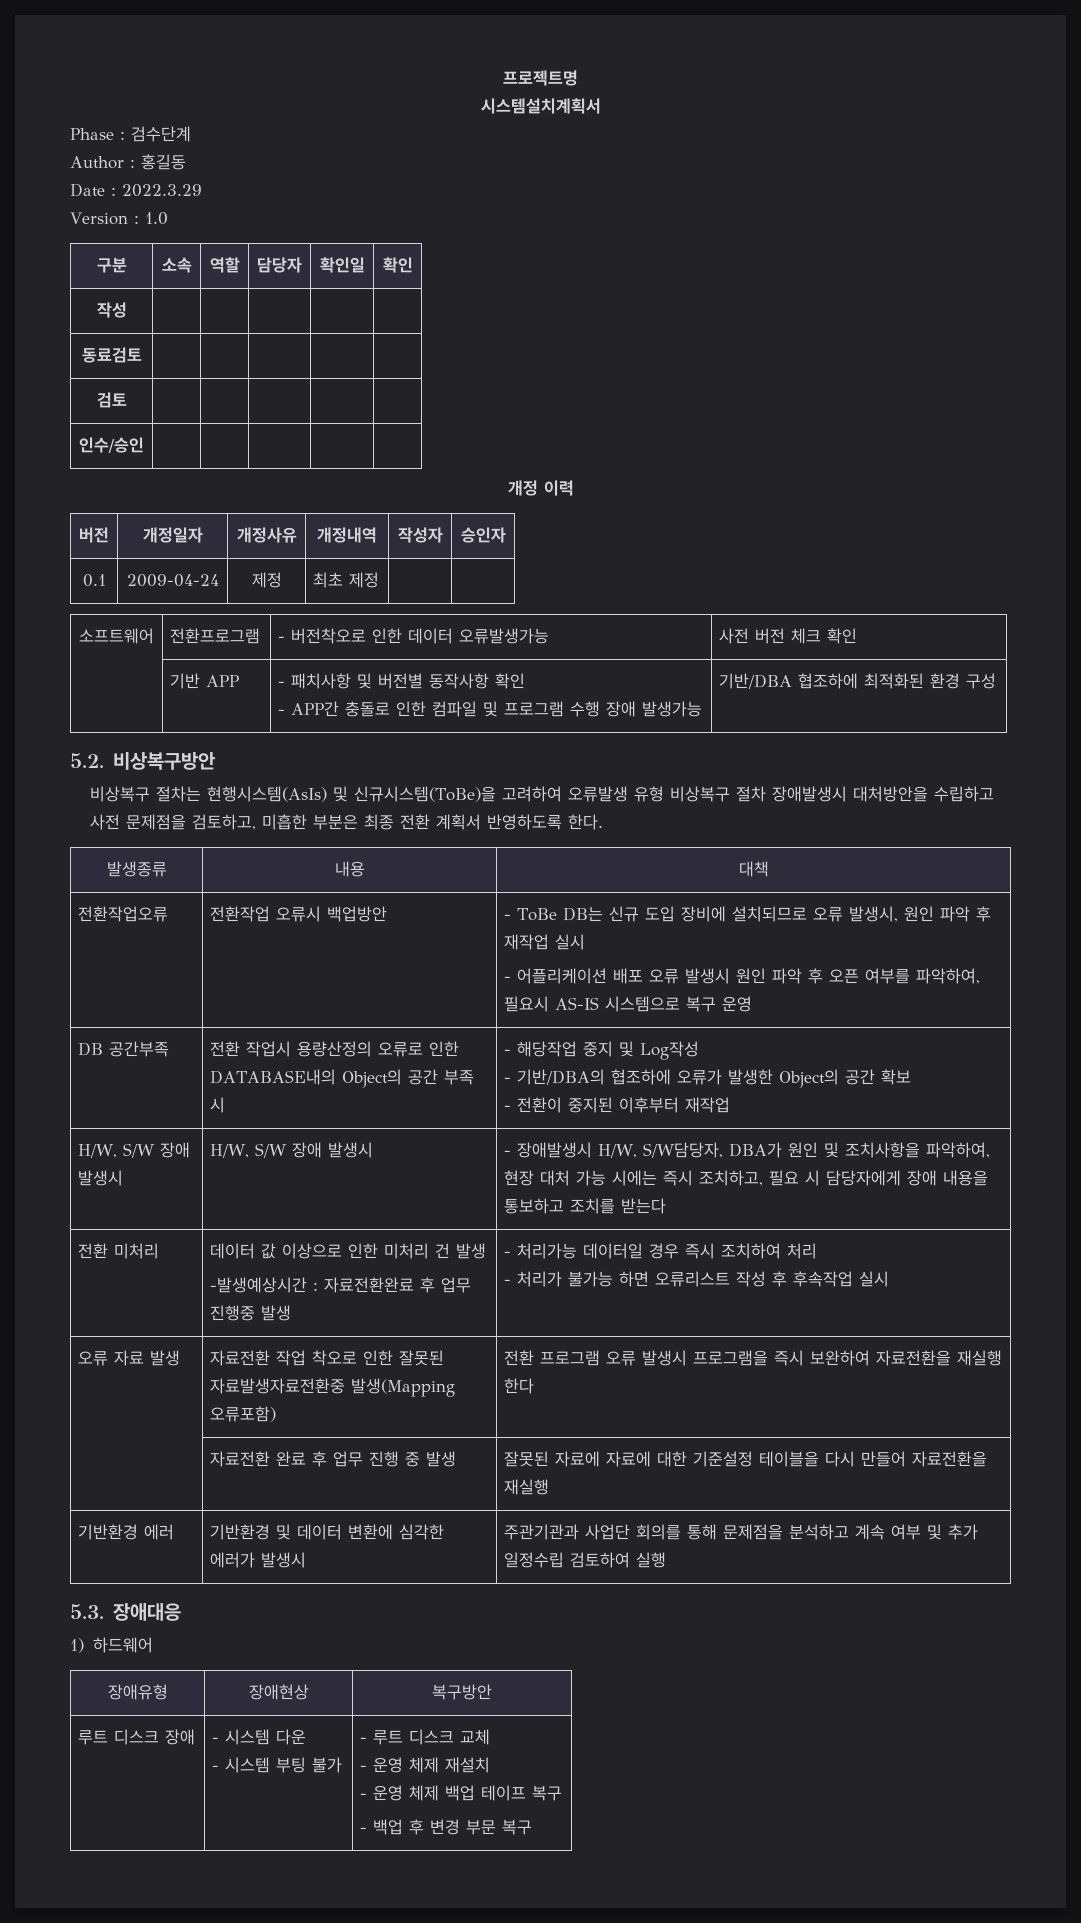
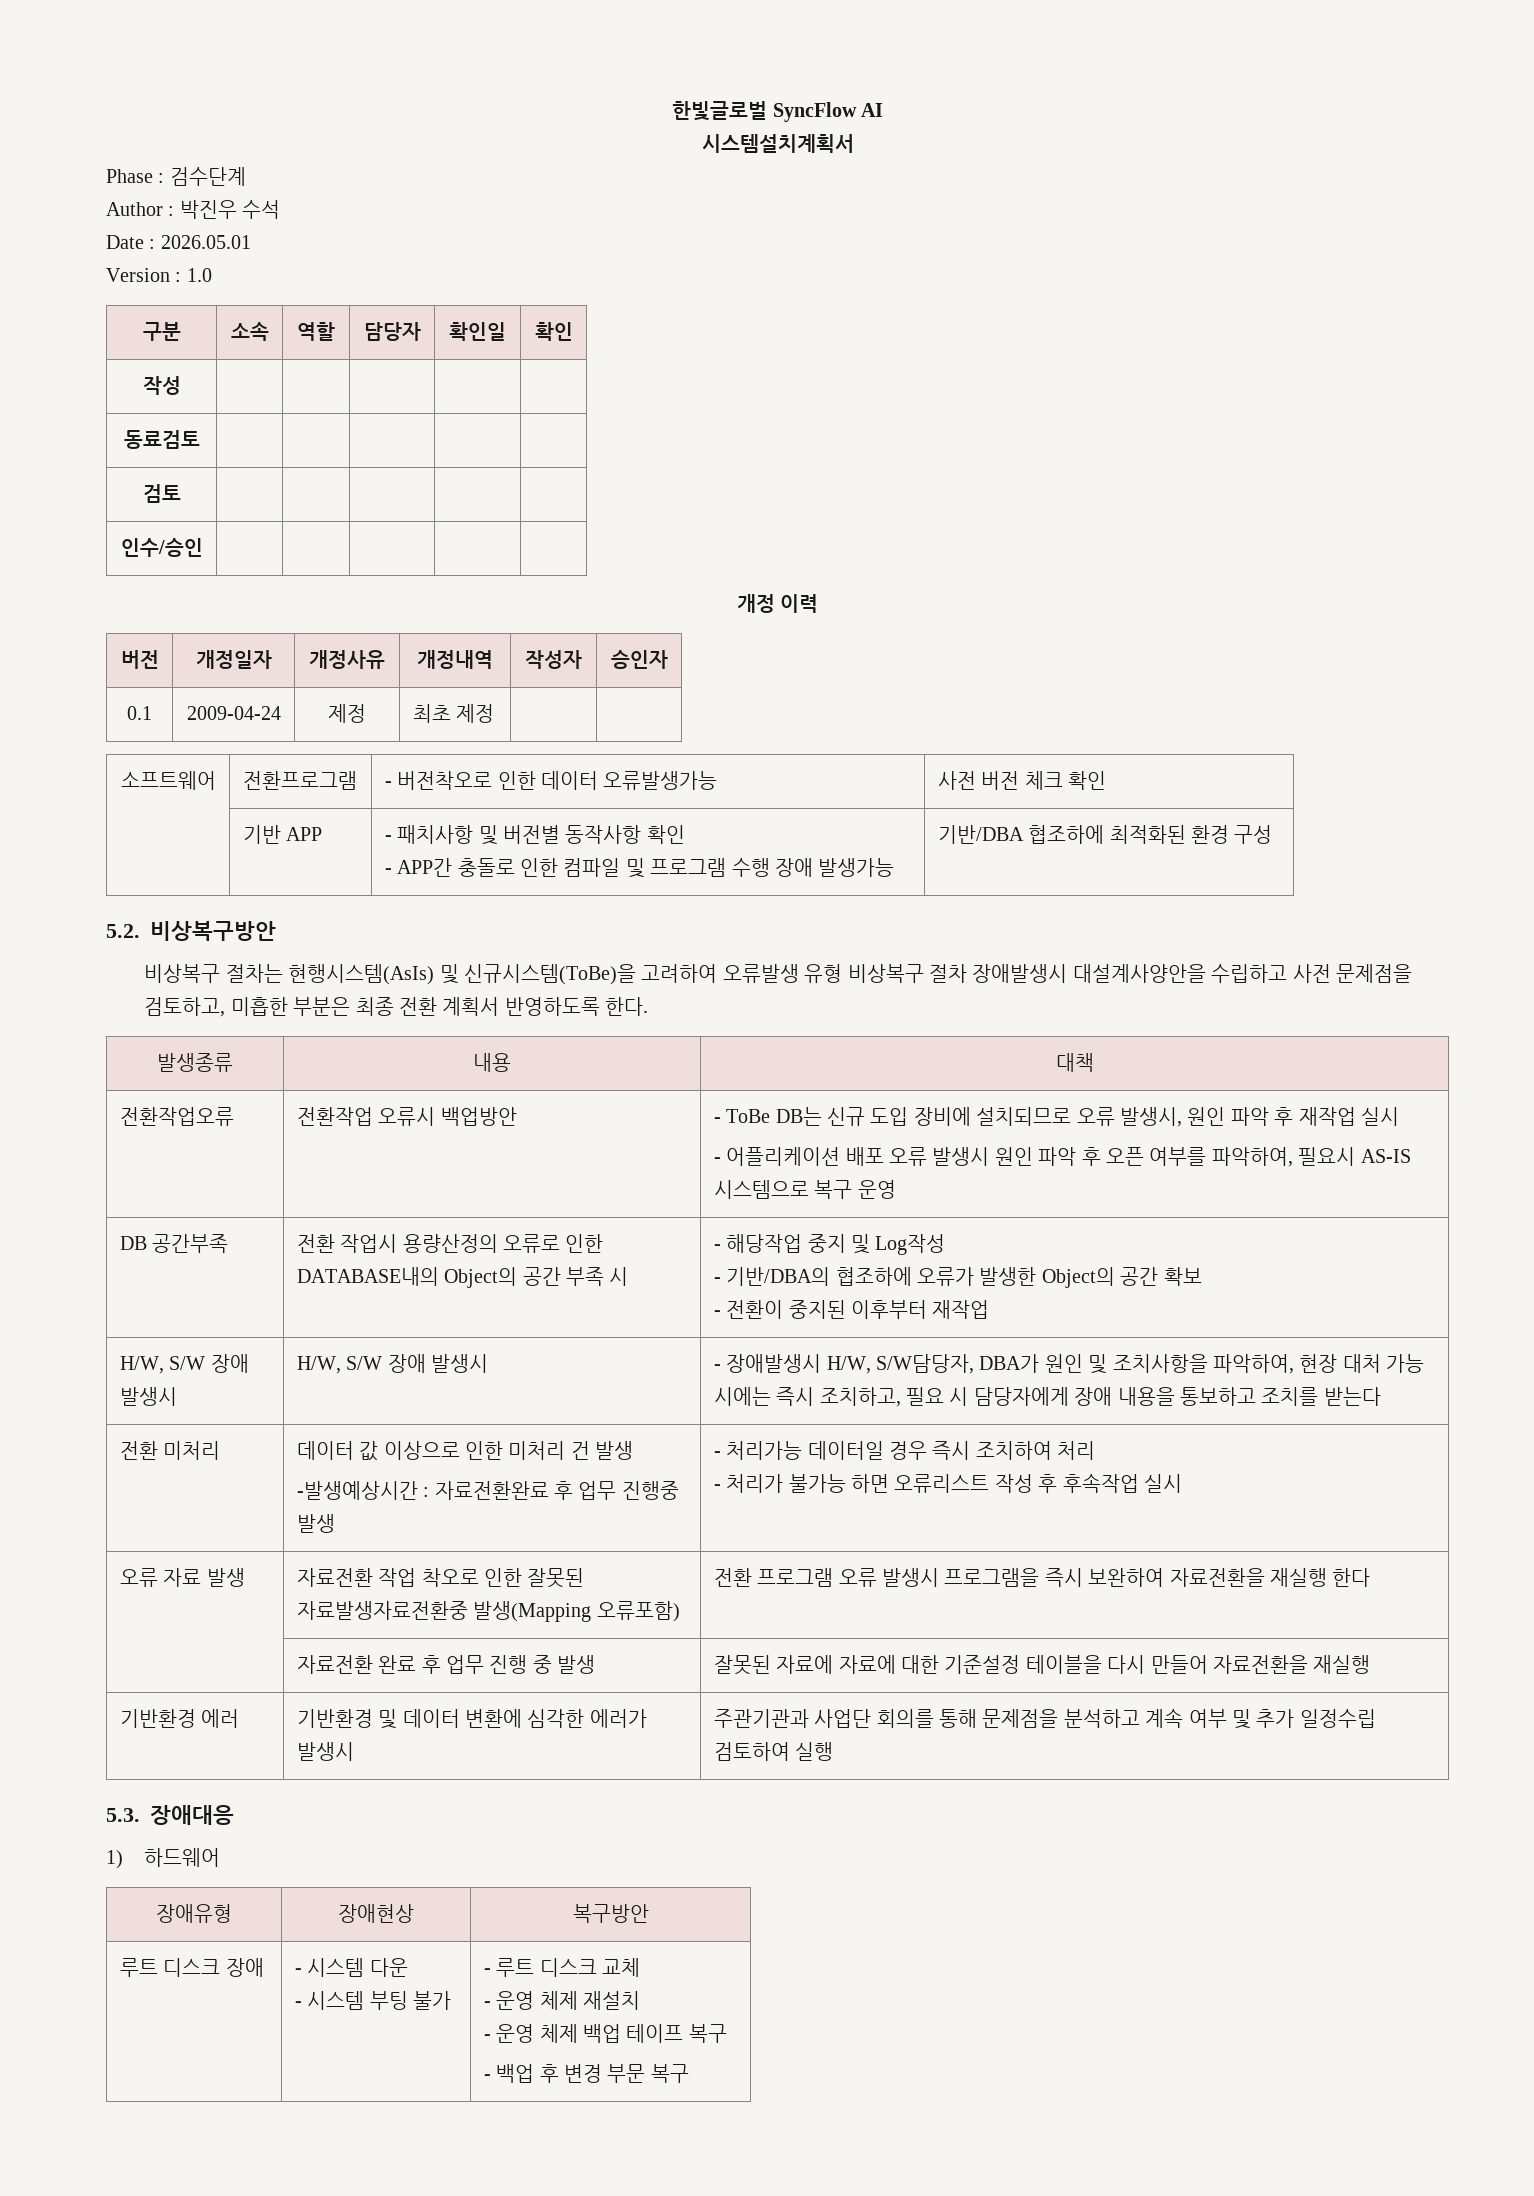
- 프로젝트명
+ 한빛글로벌 SyncFlow AI
- Author : 홍길동
+ Author : 박진우 수석
- Date : 2022.3.29
+ Date : 2026.05.01
- 비상복구 절차는 현행시스템(AsIs) 및 신규시스템(ToBe)을 고려하여 오류발생 유형 비상복구 절차 장애발생시 대처방안을 수립하고 사전 문제점을 검토하고, 미흡한 부분은 최종 전환 계획서 반영하도록 한다.
+ 비상복구 절차는 현행시스템(AsIs) 및 신규시스템(ToBe)을 고려하여 오류발생 유형 비상복구 절차 장애발생시 대설계사양안을 수립하고 사전 문제점을 검토하고, 미흡한 부분은 최종 전환 계획서 반영하도록 한다.

